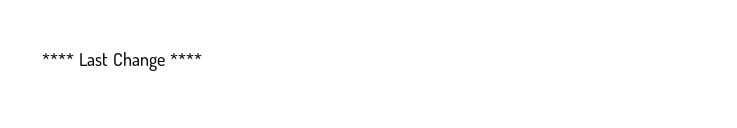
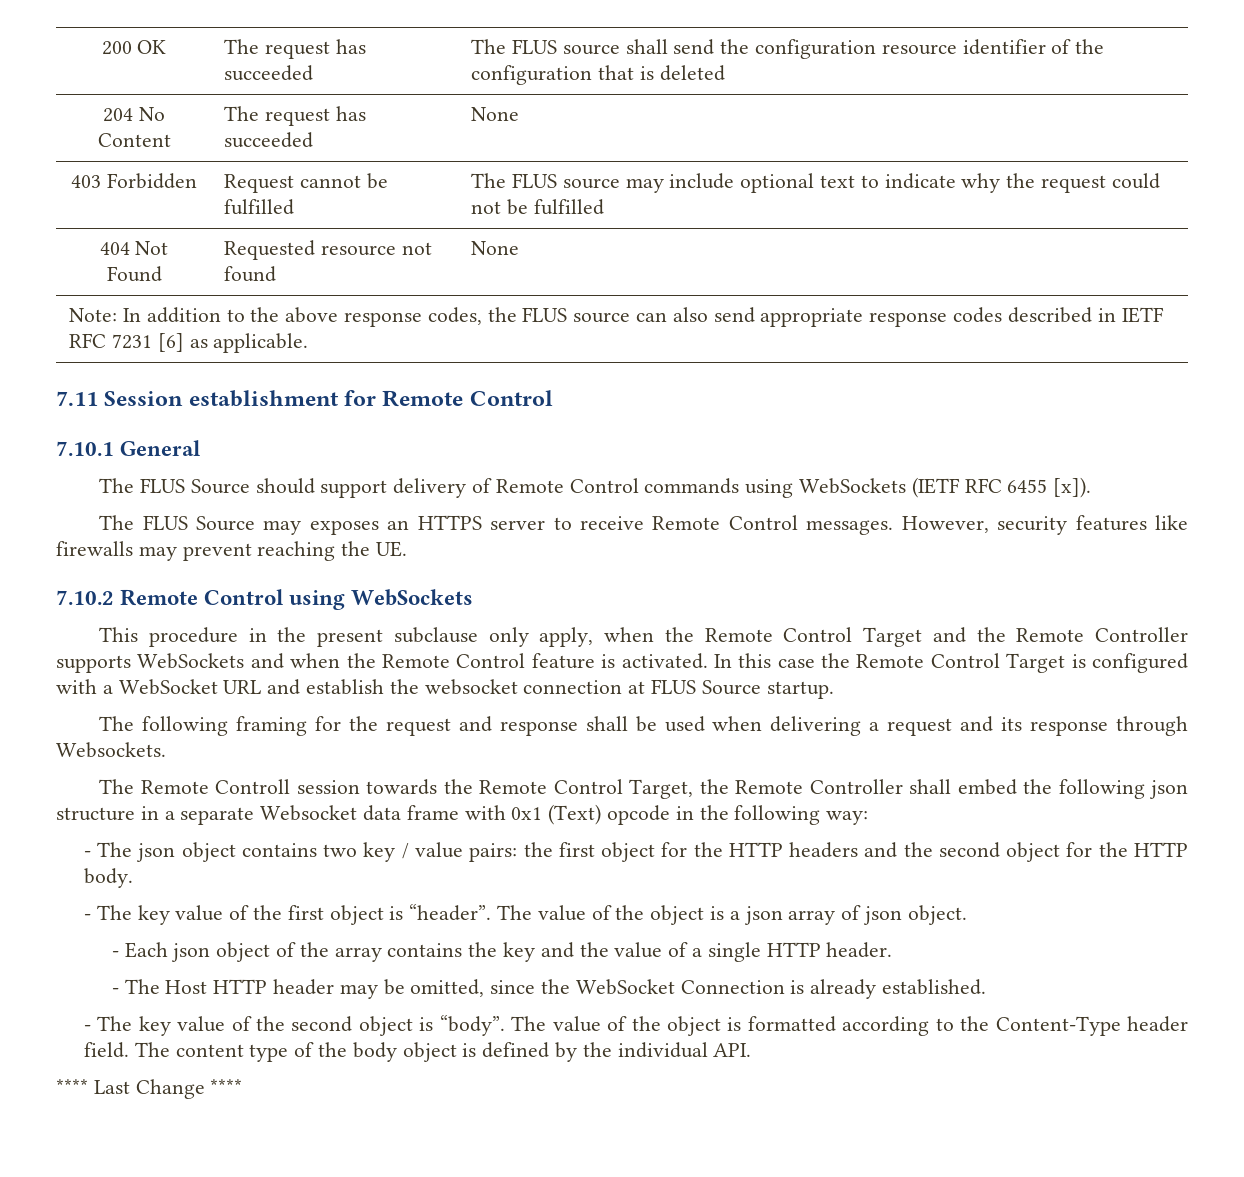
+ 200 OK | The request has succeeded | The FLUS source shall send the configuration resource identifier of the configuration that is deleted
+ 204 No Content | The request has succeeded | None
+ 403 Forbidden | Request cannot be fulfilled | The FLUS source may include optional text to indicate why the request could not be fulfilled
+ 404 Not Found | Requested resource not found | None
+ Note: In addition to the above response codes, the FLUS source can also send appropriate response codes described in IETF RFC 7231 [6] as applicable.
+ 7.11 Session establishment for Remote Control
+ 7.10.1 General
+ The FLUS Source should support delivery of Remote Control commands using WebSockets (IETF RFC 6455 [x]).
+ The FLUS Source may exposes an HTTPS server to receive Remote Control messages. However, security features like firewalls may prevent reaching the UE.
+ 7.10.2 Remote Control using WebSockets
+ This procedure in the present subclause only apply, when the Remote Control Target and the Remote Controller supports WebSockets and when the Remote Control feature is activated. In this case the Remote Control Target is configured with a WebSocket URL and establish the websocket connection at FLUS Source startup.
+ The following framing for the request and response shall be used when delivering a request and its response through Websockets.
+ The Remote Controll session towards the Remote Control Target, the Remote Controller shall embed the following json structure in a separate Websocket data frame with 0x1 (Text) opcode in the following way:
+ - The json object contains two key / value pairs: the first object for the HTTP headers and the second object for the HTTP body.
+ - The key value of the first object is “header”. The value of the object is a json array of json object.
+ - Each json object of the array contains the key and the value of a single HTTP header.
+ - The Host HTTP header may be omitted, since the WebSocket Connection is already established.
+ - The key value of the second object is “body”. The value of the object is formatted according to the Content-Type header field. The content type of the body object is defined by the individual API.

